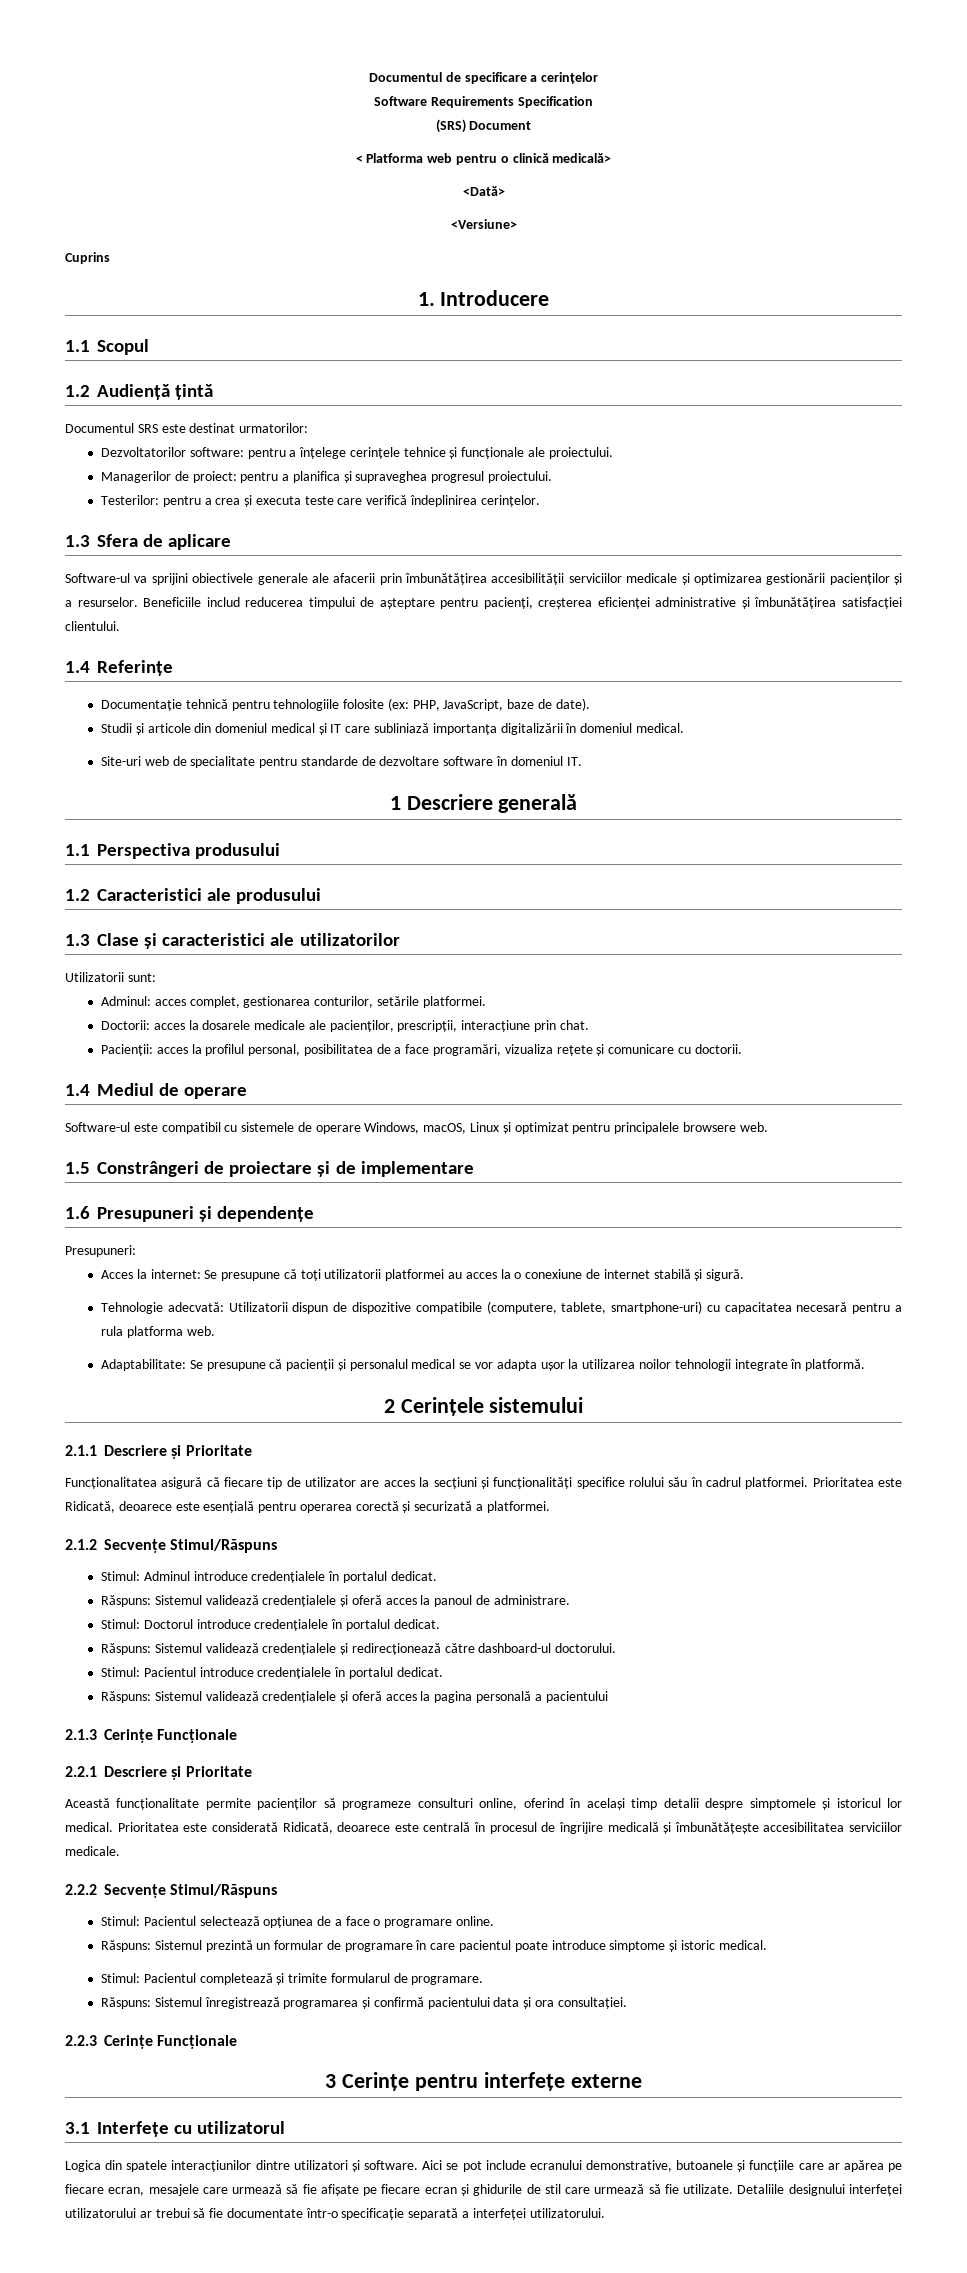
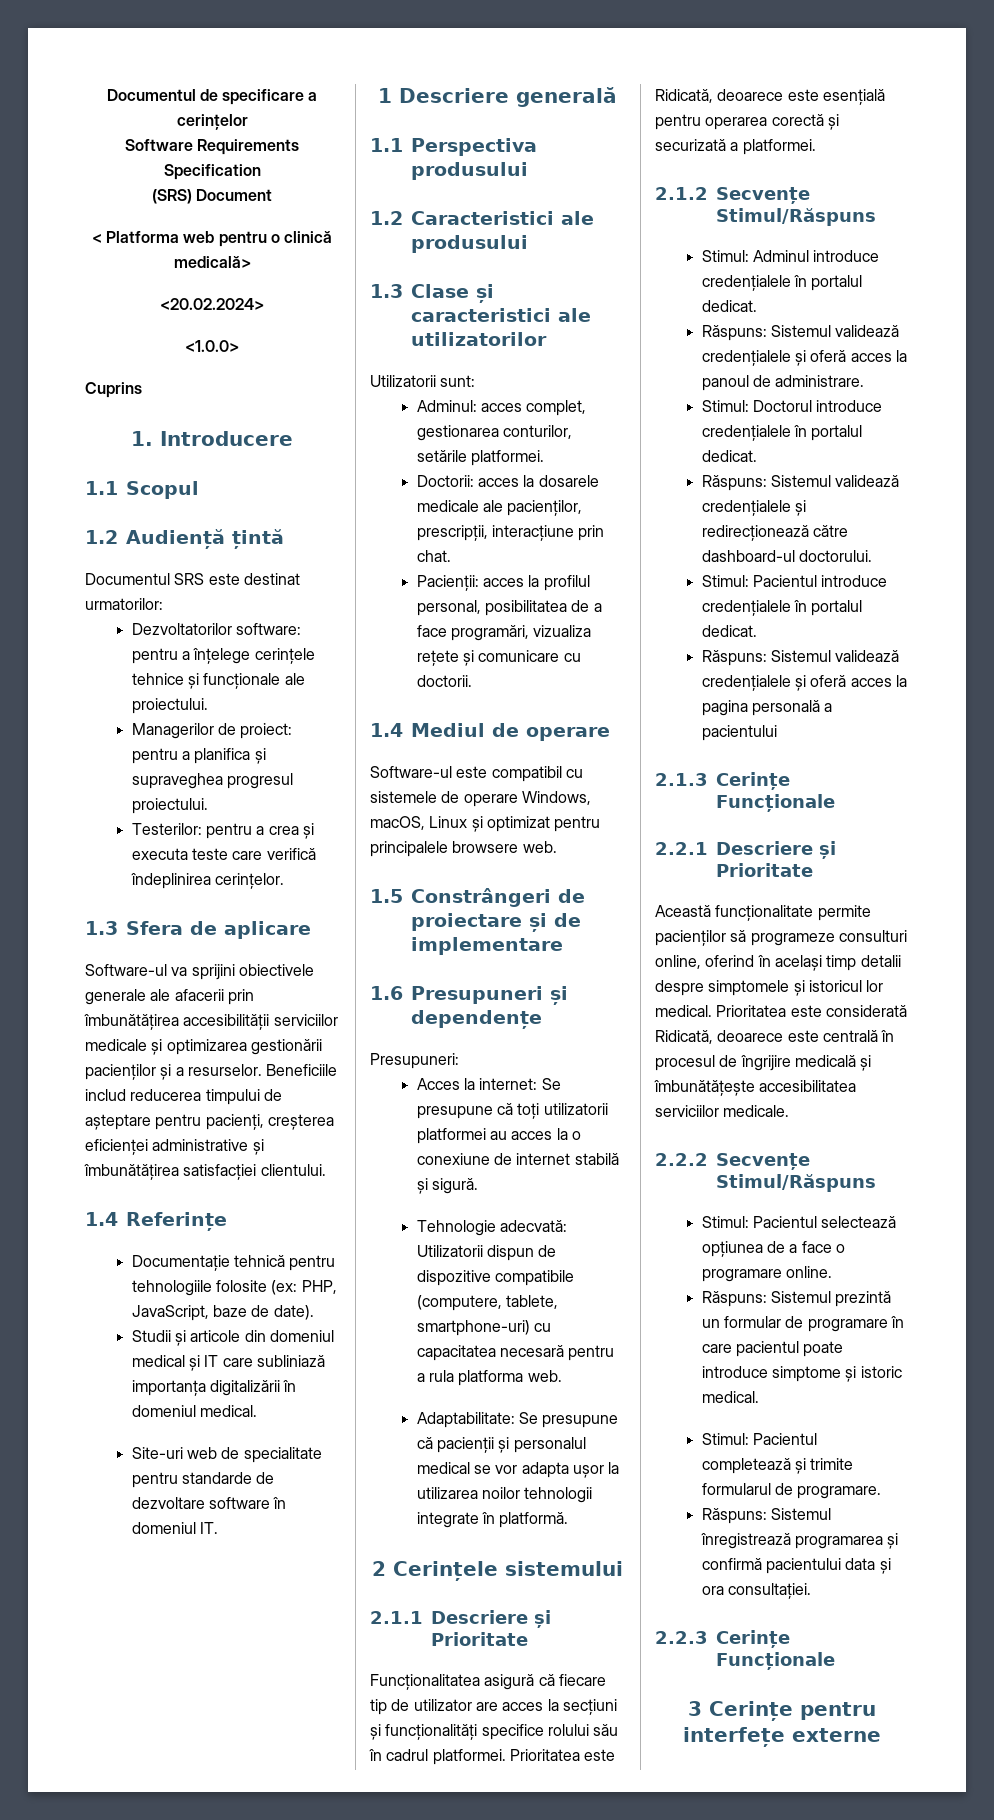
- <Dată>
- <Versiune>
+ <20.02.2024>
+ <1.0.0>
- 3.1 Interfețe cu utilizatorul
- Logica din spatele interacțiunilor dintre utilizatori și software. Aici se pot include ecranului demonstrative, butoanele și funcțiile care ar apărea pe fiecare ecran, mesajele care urmează să fie afișate pe fiecare ecran și ghidurile de stil care urmează să fie utilizate. Detaliile designului interfeței utilizatorului ar trebui să fie documentate într-o specificație separată a interfeței utilizatorului.

